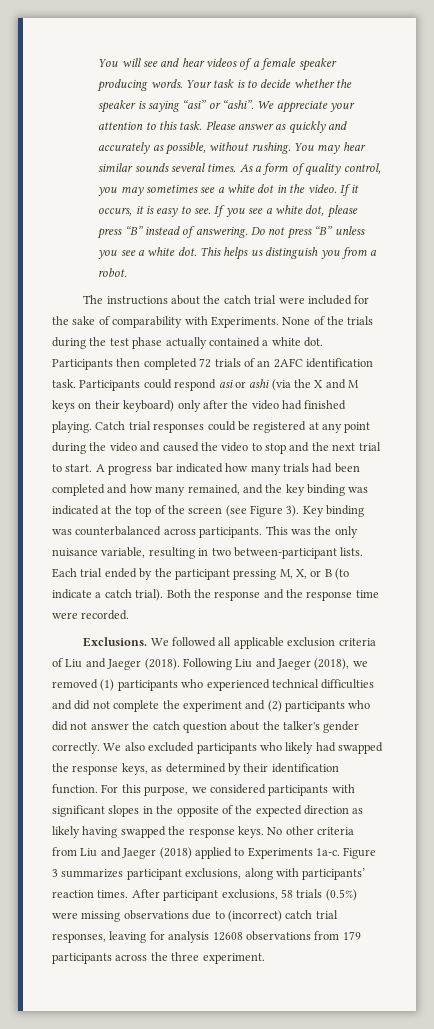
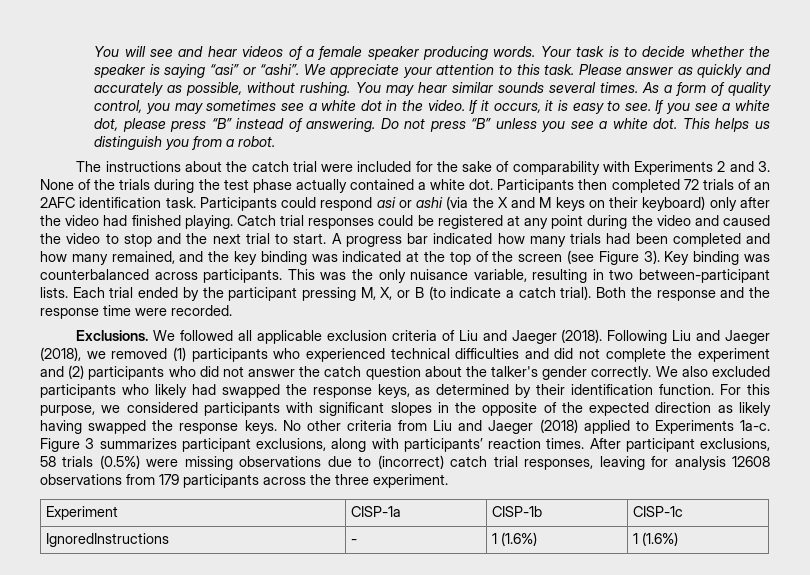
- The instructions about the catch trial were included for the sake of comparability with Experiments. None of the trials during the test phase actually contained a white dot.
+ The instructions about the catch trial were included for the sake of comparability with Experiments 2 and 3. None of the trials during the test phase actually contained a white dot.
+ Experiment | CISP-1a | CISP-1b | CISP-1c
+ IgnoredInstructions | - | 1 (1.6%) | 1 (1.6%)

